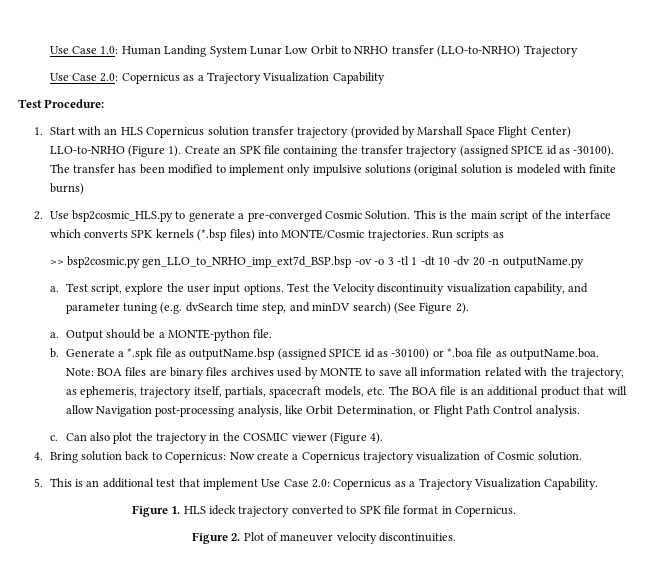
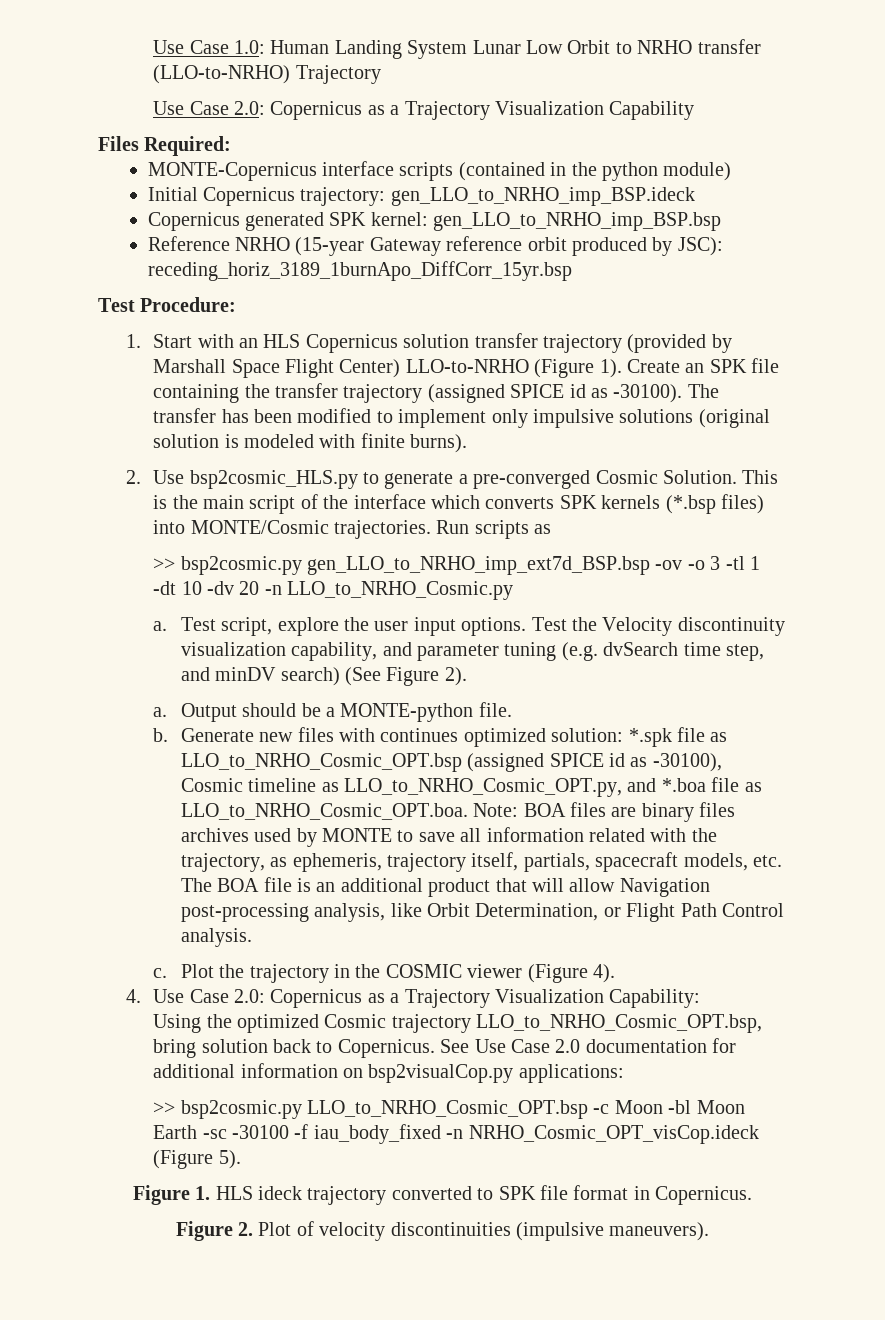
+ Files Required:
+ MONTE-Copernicus interface scripts (contained in the python module)
+ Initial Copernicus trajectory: gen_LLO_to_NRHO_imp_BSP.ideck
+ Copernicus generated SPK kernel: gen_LLO_to_NRHO_imp_BSP.bsp
+ Reference NRHO (15-year Gateway reference orbit produced by JSC): receding_horiz_3189_1burnApo_DiffCorr_15yr.bsp
- The transfer has been modified to implement only impulsive solutions (original solution is modeled with finite burns)
+ The transfer has been modified to implement only impulsive solutions (original solution is modeled with finite burns).
- >> bsp2cosmic.py gen_LLO_to_NRHO_imp_ext7d_BSP.bsp -ov -o 3 -tl 1 -dt 10 -dv 20 -n outputName.py
+ >> bsp2cosmic.py gen_LLO_to_NRHO_imp_ext7d_BSP.bsp -ov -o 3 -tl 1 -dt 10 -dv 20 -n LLO_to_NRHO_Cosmic.py
- Generate a *.spk file as outputName.bsp (assigned SPICE id as -30100) or *.boa file as outputName.boa. Note: BOA files are binary files archives used by MONTE to save all information related with the trajectory, as ephemeris, trajectory itself, partials, spacecraft models, etc. The BOA file is an additional product that will allow Navigation post-processing analysis, like Orbit Determination, or Flight Path Control analysis.
+ Generate new files with continues optimized solution: *.spk file as LLO_to_NRHO_Cosmic_OPT.bsp (assigned SPICE id as -30100), Cosmic timeline as LLO_to_NRHO_Cosmic_OPT.py, and *.boa file as LLO_to_NRHO_Cosmic_OPT.boa. Note: BOA files are binary files archives used by MONTE to save all information related with the trajectory, as ephemeris, trajectory itself, partials, spacecraft models, etc. The BOA file is an additional product that will allow Navigation post-processing analysis, like Orbit Determination, or Flight Path Control analysis.
- Can also plot the trajectory in the COSMIC viewer (Figure 4).
+ Plot the trajectory in the COSMIC viewer (Figure 4).
- 4. Bring solution back to Copernicus: Now create a Copernicus trajectory visualization of Cosmic solution.
- 5. This is an additional test that implement Use Case 2.0: Copernicus as a Trajectory Visualization Capability.
+ 4. Use Case 2.0: Copernicus as a Trajectory Visualization Capability:
+ Using the optimized Cosmic trajectory LLO_to_NRHO_Cosmic_OPT.bsp, bring solution back to Copernicus. See Use Case 2.0 documentation for additional information on bsp2visualCop.py applications:
+ >> bsp2cosmic.py LLO_to_NRHO_Cosmic_OPT.bsp -c Moon -bl Moon Earth -sc -30100 -f iau_body_fixed -n NRHO_Cosmic_OPT_visCop.ideck (Figure 5).
- Figure 2. Plot of maneuver velocity discontinuities.
+ Figure 2. Plot of velocity discontinuities (impulsive maneuvers).

